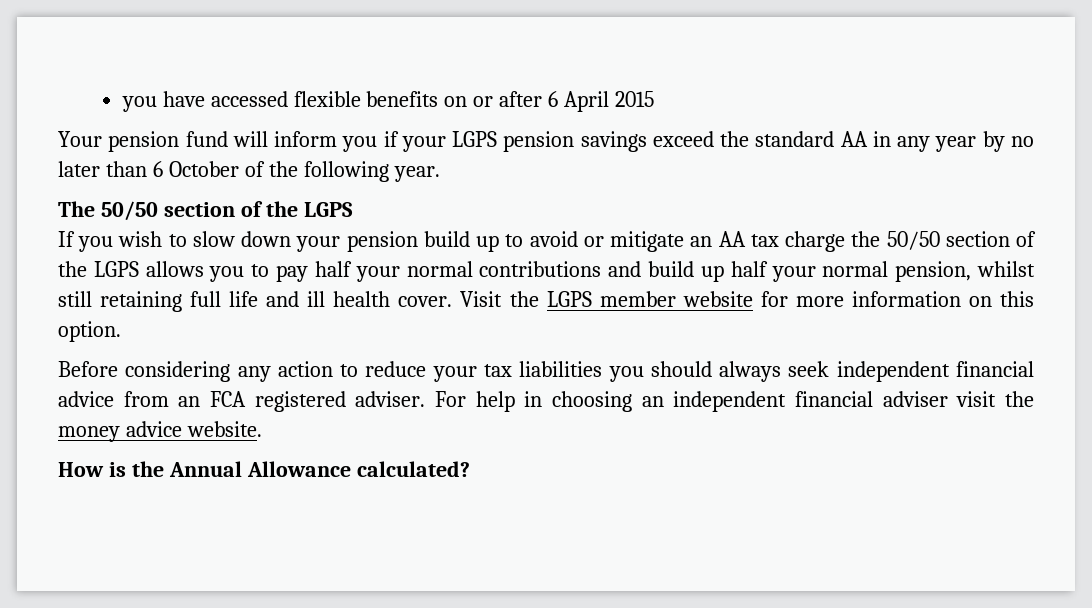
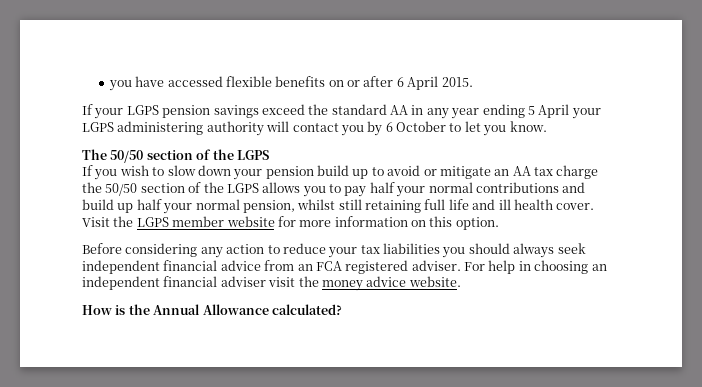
- you have accessed flexible benefits on or after 6 April 2015
- Your pension fund will inform you if your LGPS pension savings exceed the standard AA in any year by no later than 6 October of the following year.
+ you have accessed flexible benefits on or after 6 April 2015.
+ If your LGPS pension savings exceed the standard AA in any year ending 5 April your LGPS administering authority will contact you by 6 October to let you know.

